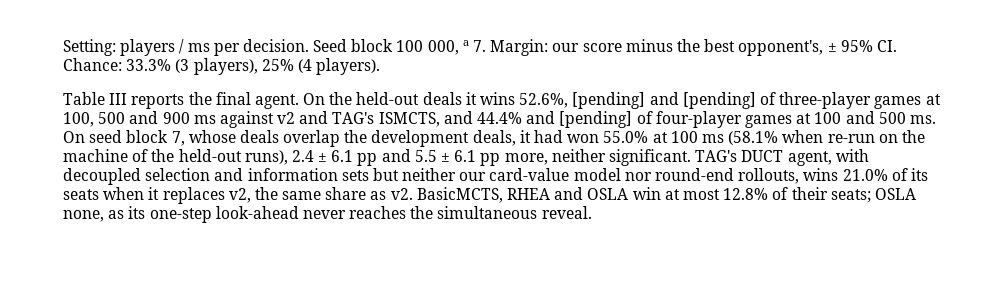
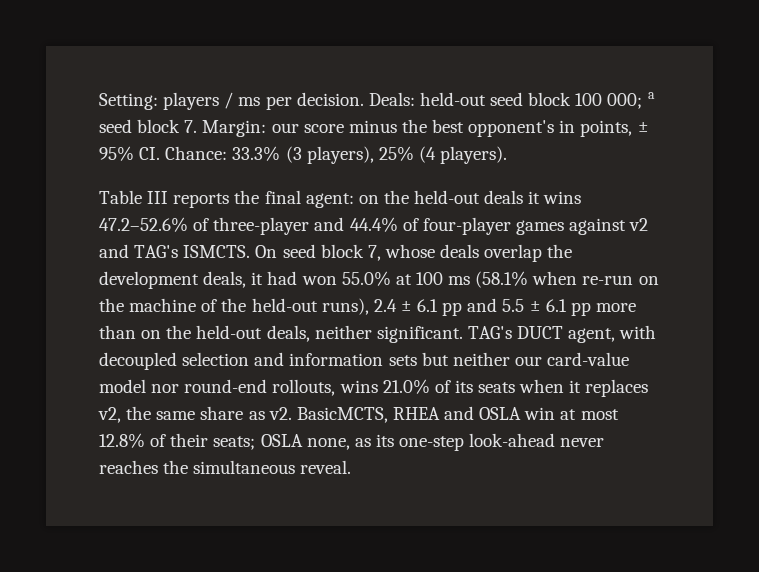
- Seed block 100 000, a 7. Margin: our score minus the best opponent's, ± 95% CI. Chance: 33.3% (3 players), 25% (4 players).
+ Deals: held-out seed block 100 000; a seed block 7. Margin: our score minus the best opponent's in points, ± 95% CI. Chance: 33.3% (3 players), 25% (4 players).
- Table III reports the final agent. On the held-out deals it wins 52.6%, [pending] and [pending] of three-player games at 100, 500 and 900 ms against v2 and TAG's ISMCTS, and 44.4% and [pending] of four-player games at 100 and 500 ms.
+ Table III reports the final agent: on the held-out deals it wins 47.2–52.6% of three-player and 44.4% of four-player games against v2 and TAG's ISMCTS.
- On seed block 7, whose deals overlap the development deals, it had won 55.0% at 100 ms (58.1% when re-run on the machine of the held-out runs), 2.4 ± 6.1 pp and 5.5 ± 6.1 pp more, neither significant.
+ On seed block 7, whose deals overlap the development deals, it had won 55.0% at 100 ms (58.1% when re-run on the machine of the held-out runs), 2.4 ± 6.1 pp and 5.5 ± 6.1 pp more than on the held-out deals, neither significant.

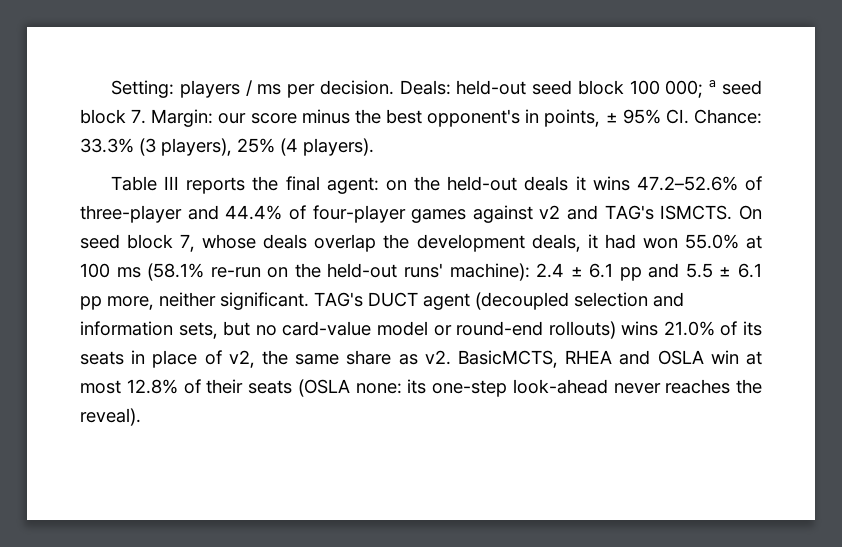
- On seed block 7, whose deals overlap the development deals, it had won 55.0% at 100 ms (58.1% when re-run on the machine of the held-out runs), 2.4 ± 6.1 pp and 5.5 ± 6.1 pp more than on the held-out deals, neither significant. TAG's DUCT agent, with decoupled selection and information sets but neither our card-value model nor round-end rollouts, wins 21.0% of its seats when it replaces v2, the same share as v2.
+ On seed block 7, whose deals overlap the development deals, it had won 55.0% at 100 ms (58.1% re-run on the held-out runs' machine): 2.4 ± 6.1 pp and 5.5 ± 6.1 pp more, neither significant. TAG's DUCT agent (decoupled selection and information sets, but no card-value model or round-end rollouts) wins 21.0% of its seats in place of v2, the same share as v2.
- BasicMCTS, RHEA and OSLA win at most 12.8% of their seats; OSLA none, as its one-step look-ahead never reaches the simultaneous reveal.
+ BasicMCTS, RHEA and OSLA win at most 12.8% of their seats (OSLA none: its one-step look-ahead never reaches the reveal).

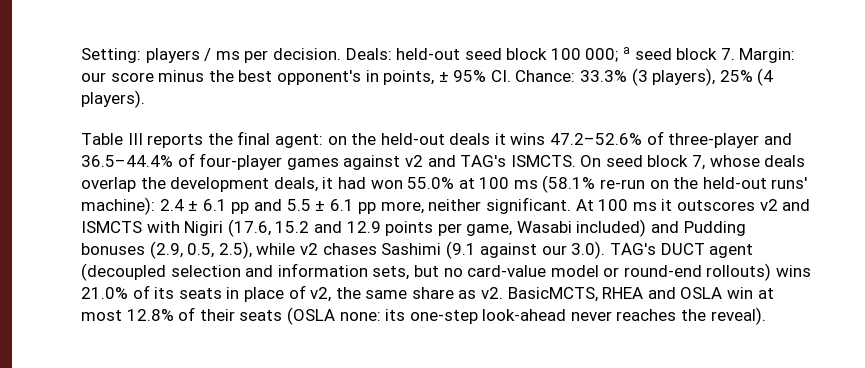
- Table III reports the final agent: on the held-out deals it wins 47.2–52.6% of three-player and 44.4% of four-player games against v2 and TAG's ISMCTS.
+ Table III reports the final agent: on the held-out deals it wins 47.2–52.6% of three-player and 36.5–44.4% of four-player games against v2 and TAG's ISMCTS.
- TAG's DUCT agent (decoupled selection and information sets, but no card-value model or round-end rollouts) wins 21.0% of its seats in place of v2, the same share as v2.
+ At 100 ms it outscores v2 and ISMCTS with Nigiri (17.6, 15.2 and 12.9 points per game, Wasabi included) and Pudding bonuses (2.9, 0.5, 2.5), while v2 chases Sashimi (9.1 against our 3.0). TAG's DUCT agent (decoupled selection and information sets, but no card-value model or round-end rollouts) wins 21.0% of its seats in place of v2, the same share as v2.

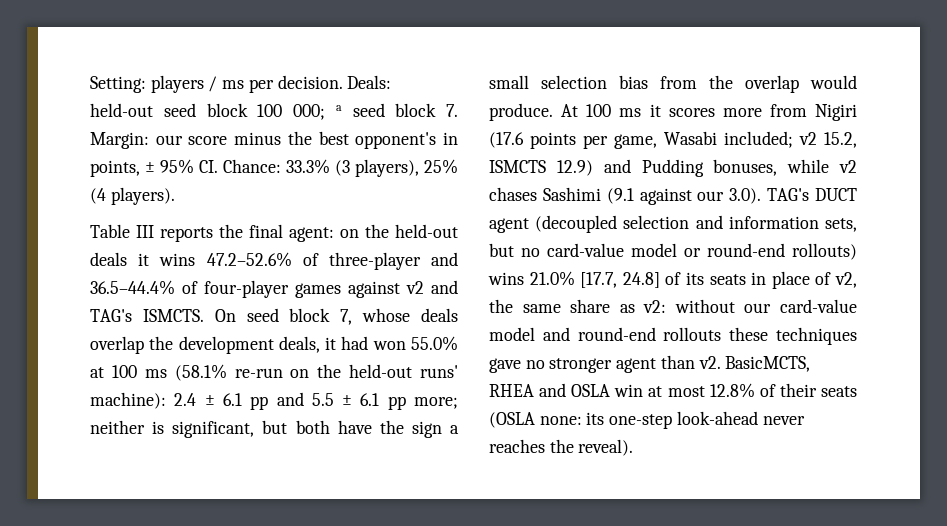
- 2.4 ± 6.1 pp and 5.5 ± 6.1 pp more, neither significant. At 100 ms it outscores v2 and ISMCTS with Nigiri (17.6, 15.2 and 12.9 points per game, Wasabi included) and Pudding bonuses (2.9, 0.5, 2.5), while v2 chases Sashimi (9.1 against our 3.0). TAG's DUCT agent (decoupled selection and information sets, but no card-value model or round-end rollouts) wins 21.0% of its seats in place of v2, the same share as v2.
+ 2.4 ± 6.1 pp and 5.5 ± 6.1 pp more; neither is significant, but both have the sign a small selection bias from the overlap would produce. At 100 ms it scores more from Nigiri (17.6 points per game, Wasabi included; v2 15.2, ISMCTS 12.9) and Pudding bonuses, while v2 chases Sashimi (9.1 against our 3.0). TAG's DUCT agent (decoupled selection and information sets, but no card-value model or round-end rollouts) wins 21.0% [17.7, 24.8] of its seats in place of v2, the same share as v2: without our card-value model and round-end rollouts these techniques gave no stronger agent than v2.

